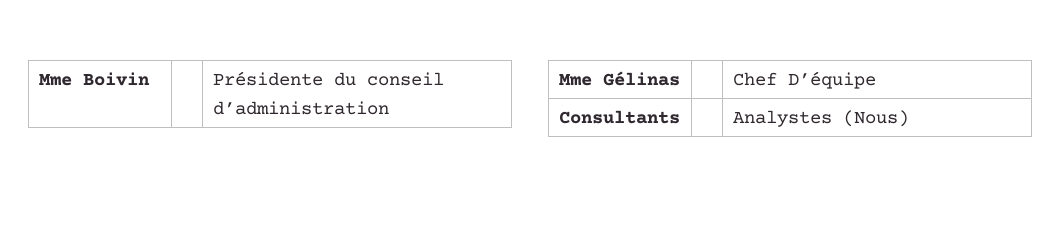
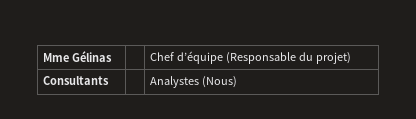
- Mme Boivin | | Présidente du conseil d’administration
- Mme Gélinas | | Chef D’équipe
+ Mme Gélinas | | Chef d’équipe (Responsable du projet)

